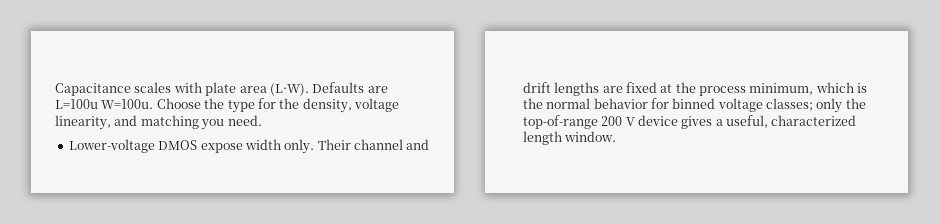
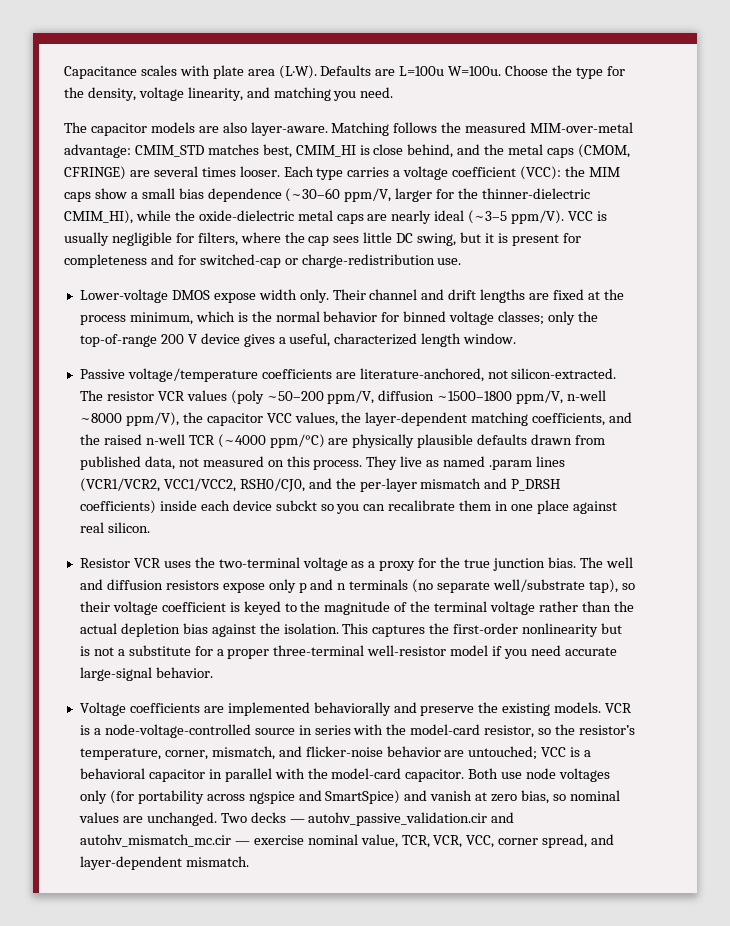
+ The capacitor models are also layer-aware. Matching follows the measured MIM-over-metal advantage: CMIM_STD matches best, CMIM_HI is close behind, and the metal caps (CMOM, CFRINGE) are several times looser. Each type carries a voltage coefficient (VCC): the MIM caps show a small bias dependence (~30–60 ppm/V, larger for the thinner-dielectric CMIM_HI), while the oxide-dielectric metal caps are nearly ideal (~3–5 ppm/V). VCC is usually negligible for filters, where the cap sees little DC swing, but it is present for completeness and for switched-cap or charge-redistribution use.
+ Passive voltage/temperature coefficients are literature-anchored, not silicon-extracted. The resistor VCR values (poly ~50–200 ppm/V, diffusion ~1500–1800 ppm/V, n-well ~8000 ppm/V), the capacitor VCC values, the layer-dependent matching coefficients, and the raised n-well TCR (~4000 ppm/°C) are physically plausible defaults drawn from published data, not measured on this process. They live as named .param lines (VCR1/VCR2, VCC1/VCC2, RSH0/CJ0, and the per-layer mismatch and P_DRSH coefficients) inside each device subckt so you can recalibrate them in one place against real silicon.
+ Resistor VCR uses the two-terminal voltage as a proxy for the true junction bias. The well and diffusion resistors expose only p and n terminals (no separate well/substrate tap), so their voltage coefficient is keyed to the magnitude of the terminal voltage rather than the actual depletion bias against the isolation. This captures the first-order nonlinearity but is not a substitute for a proper three-terminal well-resistor model if you need accurate large-signal behavior.
+ Voltage coefficients are implemented behaviorally and preserve the existing models. VCR is a node-voltage-controlled source in series with the model-card resistor, so the resistor’s temperature, corner, mismatch, and flicker-noise behavior are untouched; VCC is a behavioral capacitor in parallel with the model-card capacitor. Both use node voltages only (for portability across ngspice and SmartSpice) and vanish at zero bias, so nominal values are unchanged. Two decks — autohv_passive_validation.cir and autohv_mismatch_mc.cir — exercise nominal value, TCR, VCR, VCC, corner spread, and layer-dependent mismatch.

